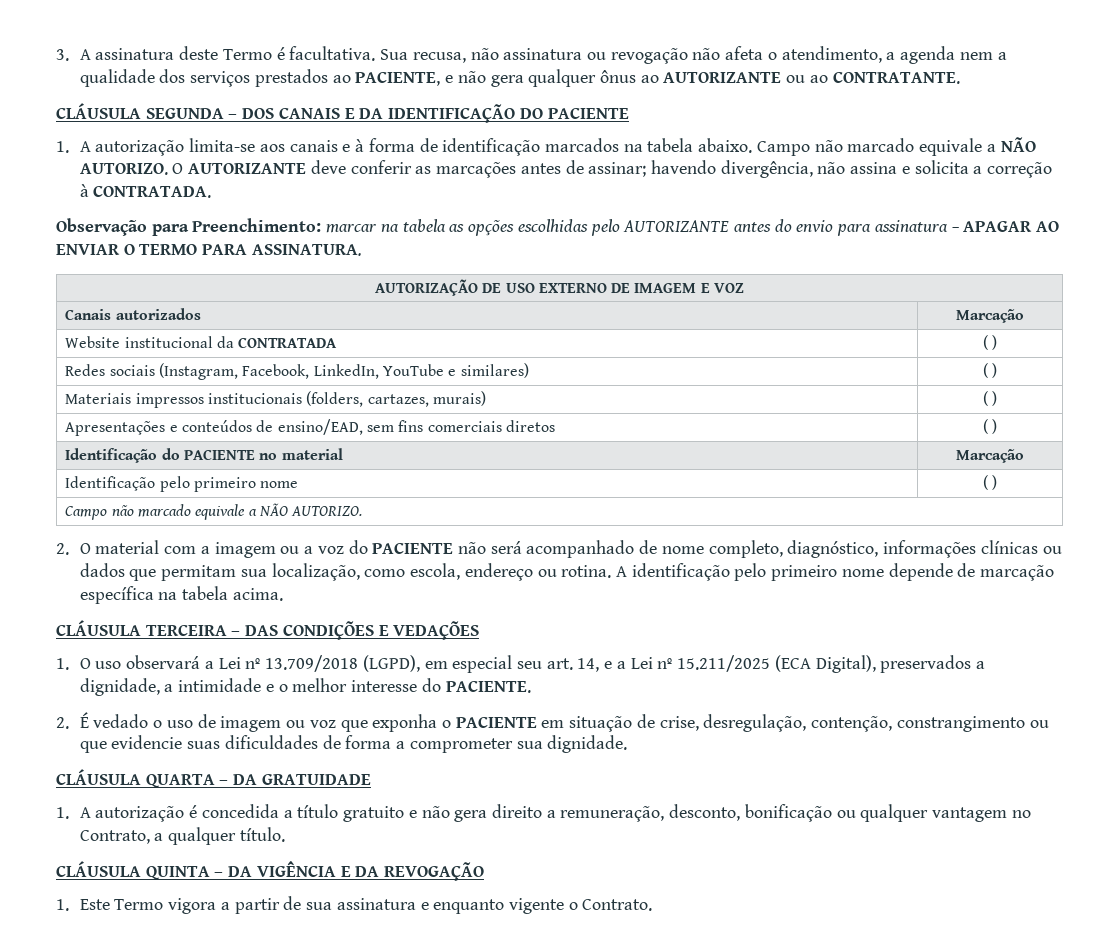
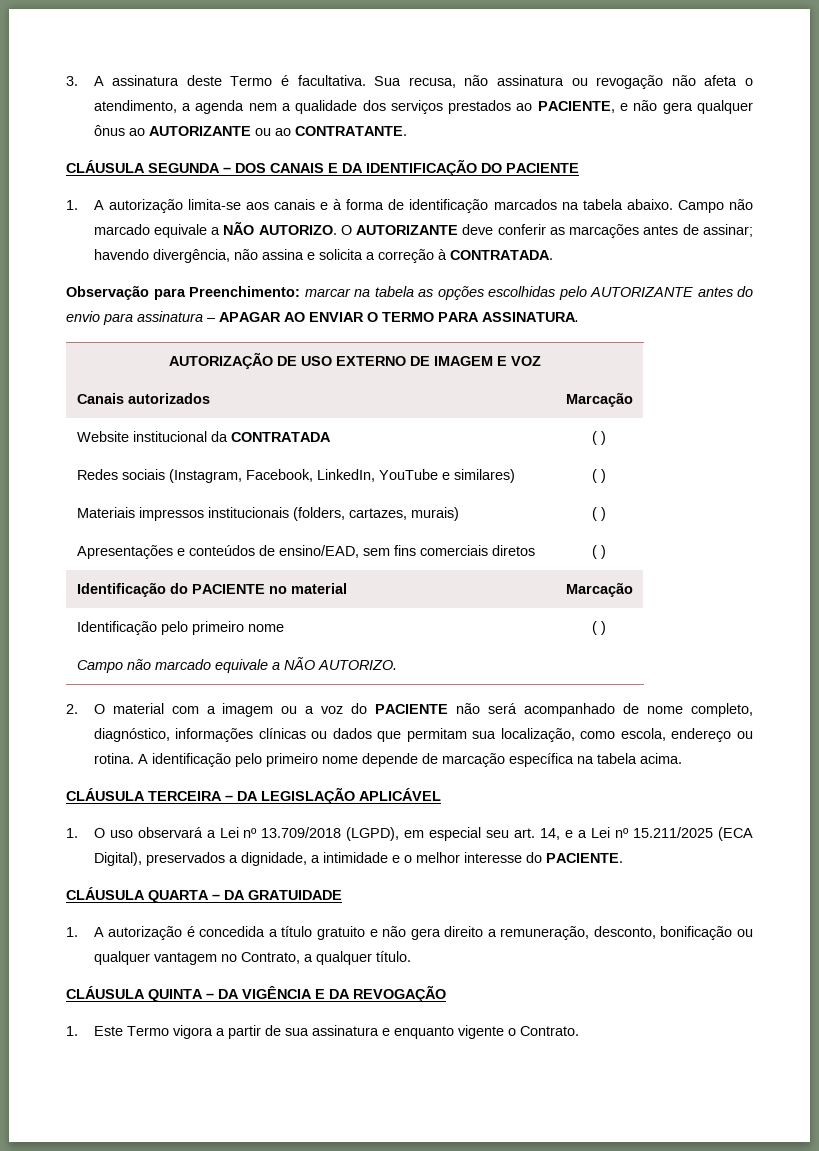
- CLÁUSULA TERCEIRA – DAS CONDIÇÕES E VEDAÇÕES
+ CLÁUSULA TERCEIRA – DA LEGISLAÇÃO APLICÁVEL
- 2. É vedado o uso de imagem ou voz que exponha o PACIENTE em situação de crise, desregulação, contenção, constrangimento ou que evidencie suas dificuldades de forma a comprometer sua dignidade.

